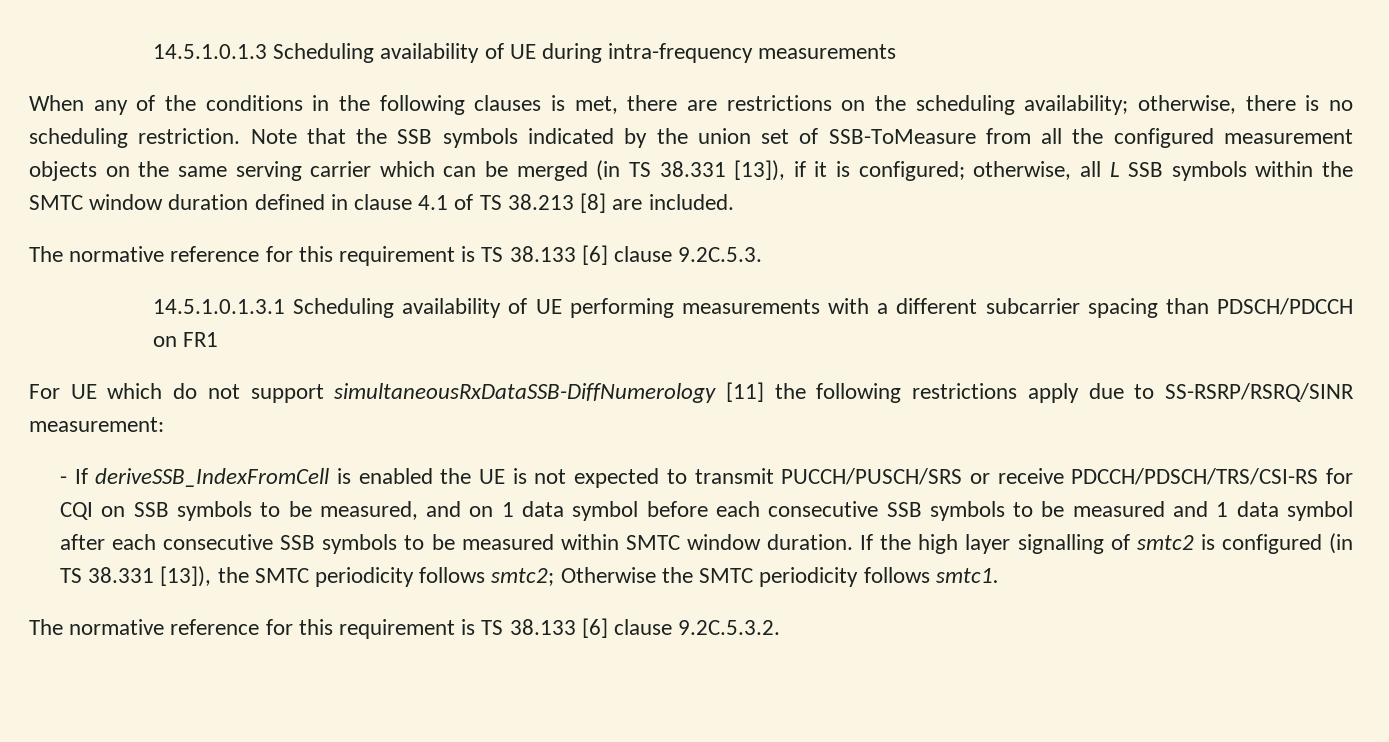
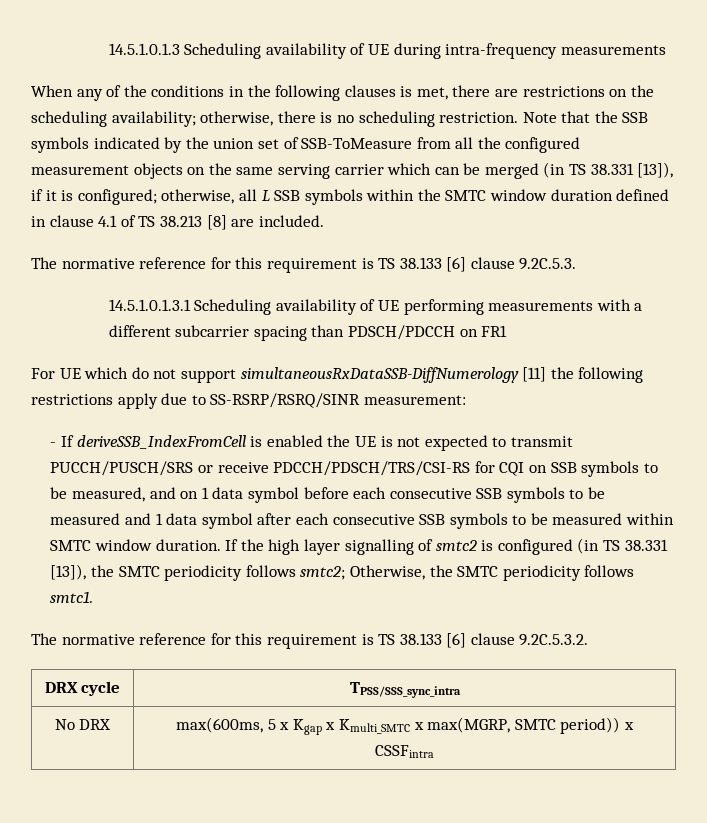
- If the high layer signalling of smtc2 is configured (in TS 38.331 [13]), the SMTC periodicity follows smtc2; Otherwise the SMTC periodicity follows smtc1.
+ If the high layer signalling of smtc2 is configured (in TS 38.331 [13]), the SMTC periodicity follows smtc2; Otherwise, the SMTC periodicity follows smtc1.
+ DRX cycle | TPSS/SSS_sync_intra
+ No DRX | max(600ms, 5 x Kgap x Kmulti_SMTC x max(MGRP, SMTC period)) x CSSFintra

